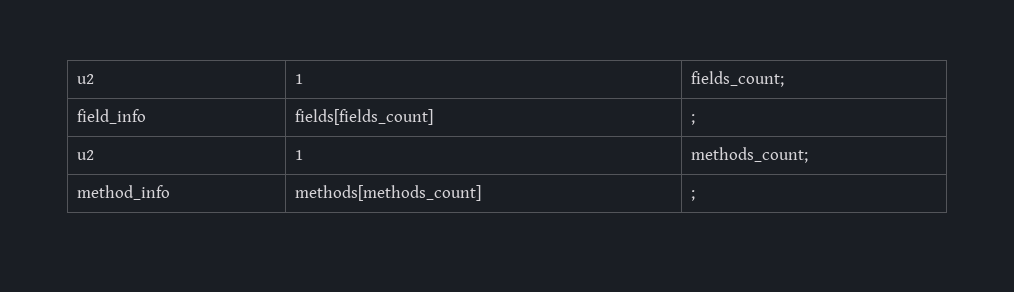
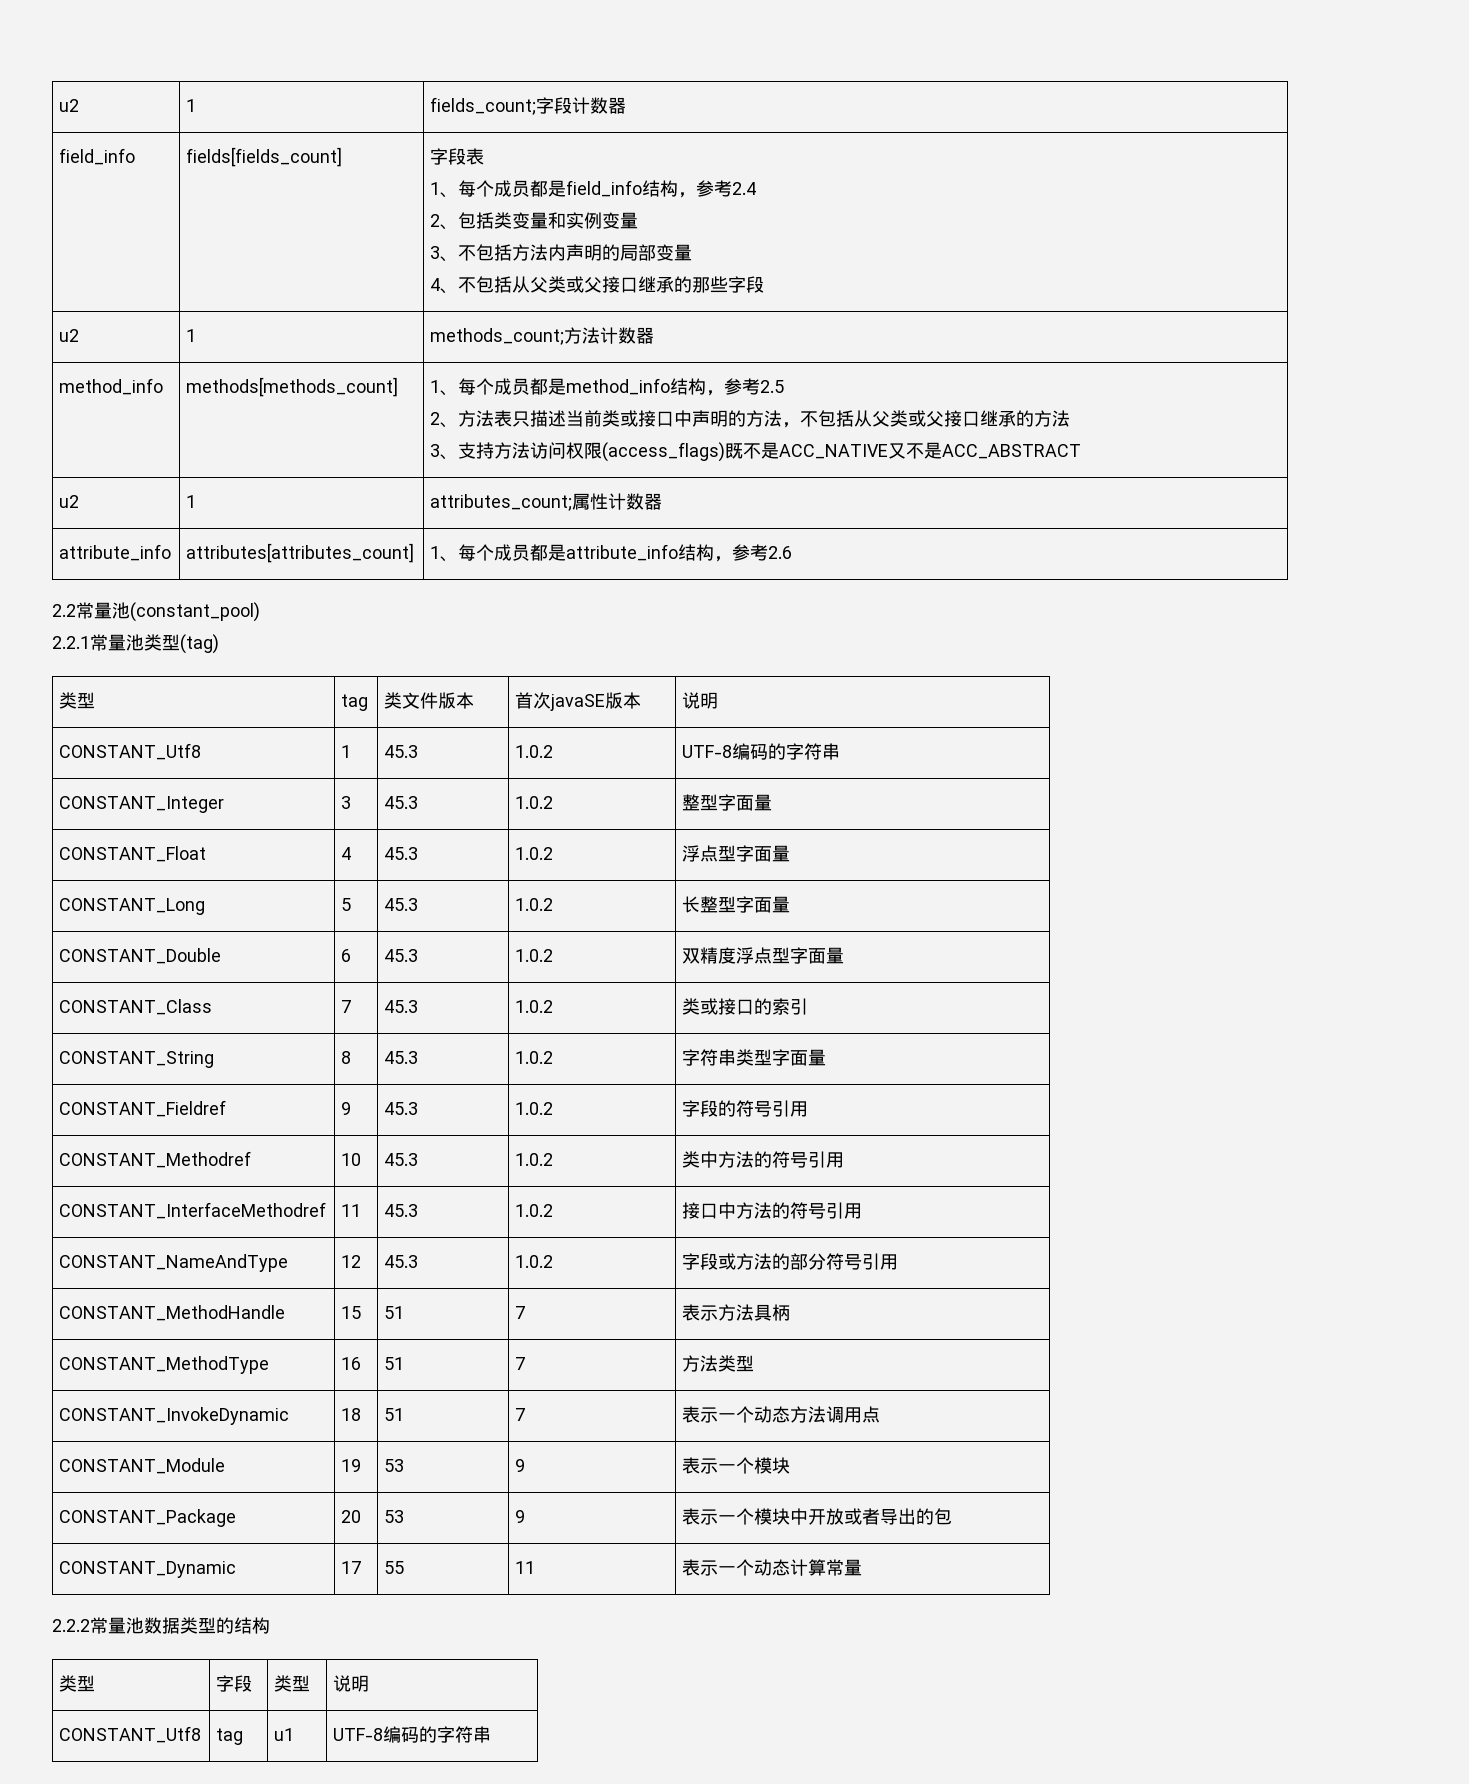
- u2 | 1 | fields_count;
+ u2 | 1 | fields_count;字段计数器
- field_info | fields[fields_count] | ;
+ field_info | fields[fields_count] | 字段表
+ 1、每个成员都是field_info结构，参考2.4
+ 2、包括类变量和实例变量
+ 3、不包括方法内声明的局部变量
+ 4、不包括从父类或父接口继承的那些字段
- u2 | 1 | methods_count;
+ u2 | 1 | methods_count;方法计数器
- methods[methods_count] | ;
+ methods[methods_count] | 1、每个成员都是method_info结构，参考2.5
+ 2、方法表只描述当前类或接口中声明的方法，不包括从父类或父接口继承的方法
+ 3、支持方法访问权限(access_flags)既不是ACC_NATIVE又不是ACC_ABSTRACT
+ u2 | 1 | attributes_count;属性计数器
+ attribute_info | attributes[attributes_count] | 1、每个成员都是attribute_info结构，参考2.6
+ 2.2常量池(constant_pool)
+ 2.2.1常量池类型(tag)
+ 类型 | tag | 类文件版本 | 首次javaSE版本 | 说明
+ CONSTANT_Utf8 | 1 | 45.3 | 1.0.2 | UTF-8编码的字符串
+ CONSTANT_Integer | 3 | 45.3 | 1.0.2 | 整型字面量
+ CONSTANT_Float | 4 | 45.3 | 1.0.2 | 浮点型字面量
+ CONSTANT_Long | 5 | 45.3 | 1.0.2 | 长整型字面量
+ CONSTANT_Double | 6 | 45.3 | 1.0.2 | 双精度浮点型字面量
+ CONSTANT_Class | 7 | 45.3 | 1.0.2 | 类或接口的索引
+ CONSTANT_String | 8 | 45.3 | 1.0.2 | 字符串类型字面量
+ CONSTANT_Fieldref | 9 | 45.3 | 1.0.2 | 字段的符号引用
+ CONSTANT_Methodref | 10 | 45.3 | 1.0.2 | 类中方法的符号引用
+ CONSTANT_InterfaceMethodref | 11 | 45.3 | 1.0.2 | 接口中方法的符号引用
+ CONSTANT_NameAndType | 12 | 45.3 | 1.0.2 | 字段或方法的部分符号引用
+ CONSTANT_MethodHandle | 15 | 51 | 7 | 表示方法具柄
+ CONSTANT_MethodType | 16 | 51 | 7 | 方法类型
+ CONSTANT_InvokeDynamic | 18 | 51 | 7 | 表示一个动态方法调用点
+ CONSTANT_Module | 19 | 53 | 9 | 表示一个模块
+ CONSTANT_Package | 20 | 53 | 9 | 表示一个模块中开放或者导出的包
+ CONSTANT_Dynamic | 17 | 55 | 11 | 表示一个动态计算常量
+ 2.2.2常量池数据类型的结构
+ 类型 | 字段 | 类型 | 说明
+ CONSTANT_Utf8 | tag | u1 | UTF-8编码的字符串

